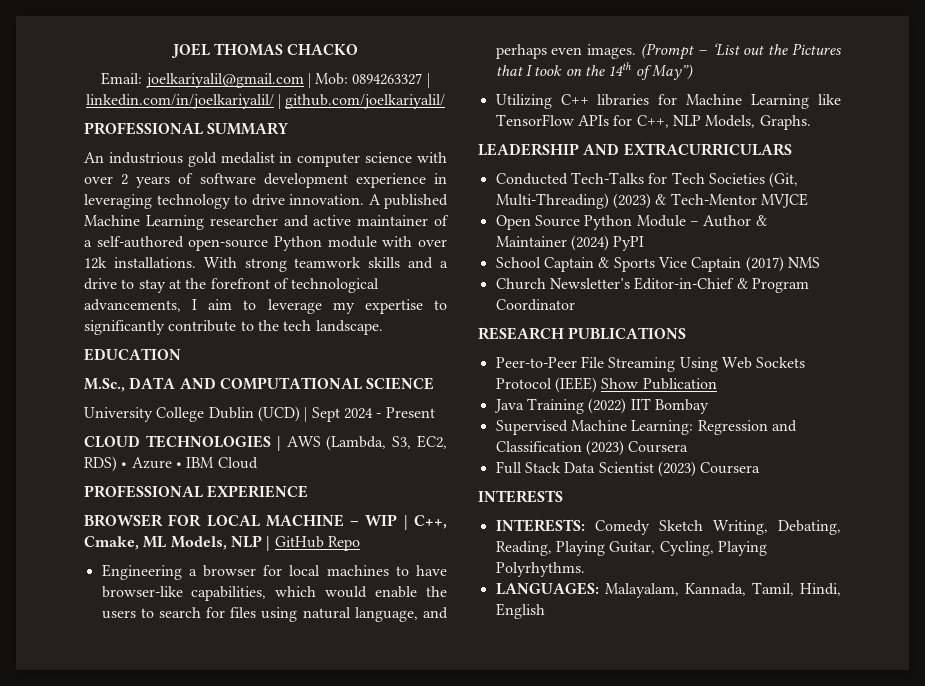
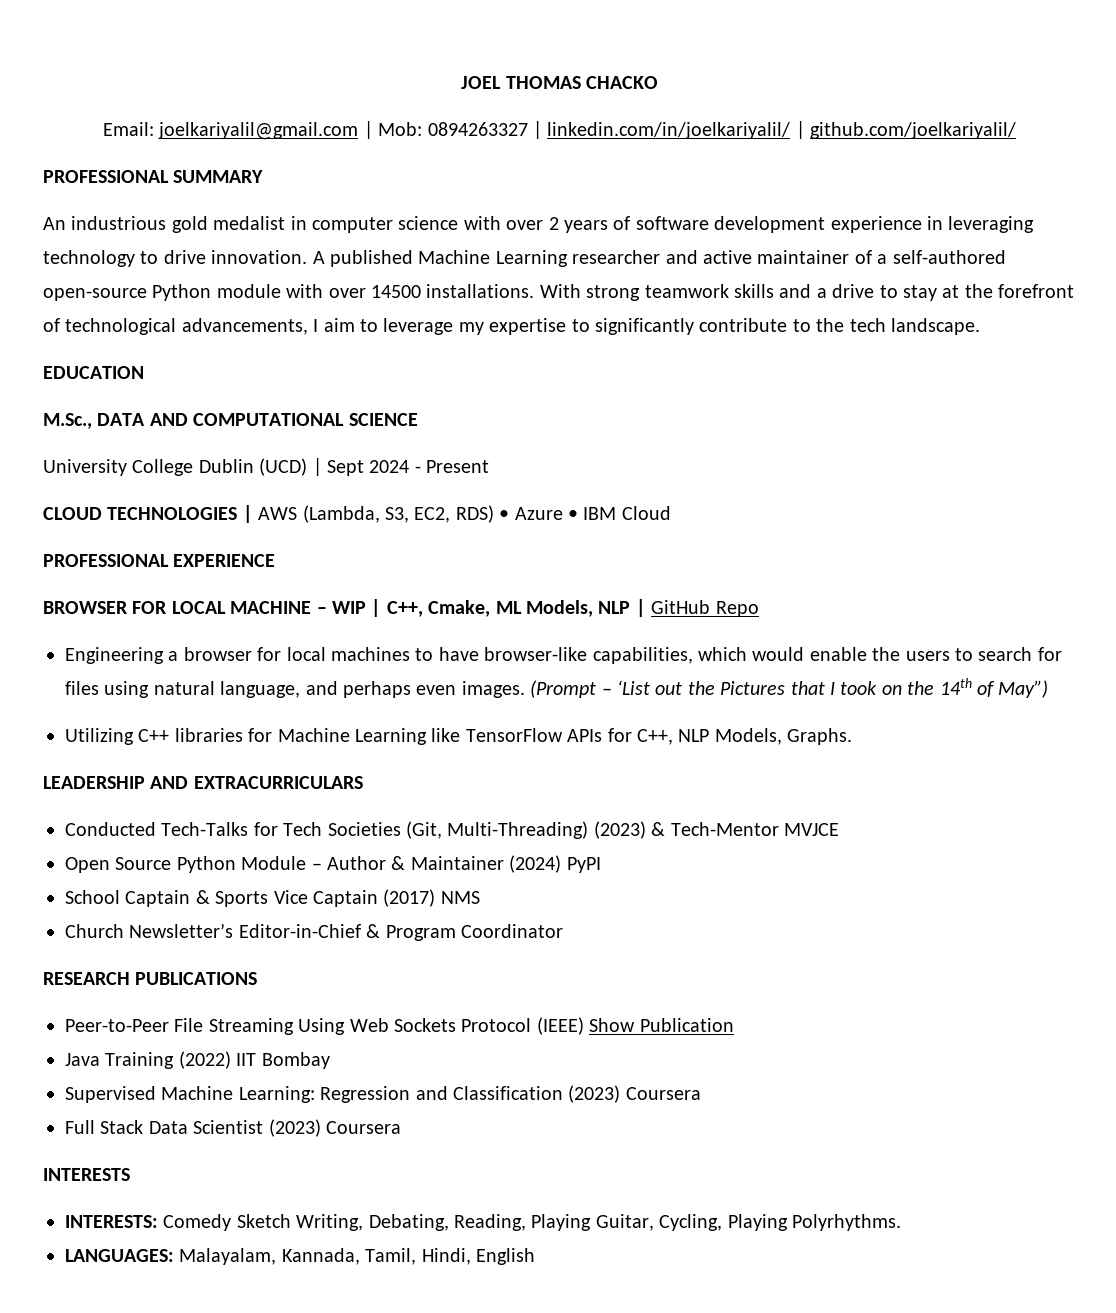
- A published Machine Learning researcher and active maintainer of a self-authored open-source Python module with over 12k installations.
+ A published Machine Learning researcher and active maintainer of a self-authored open-source Python module with over 14500 installations.

